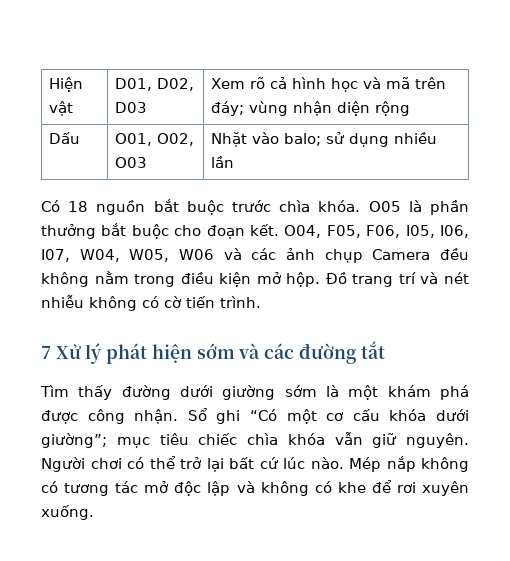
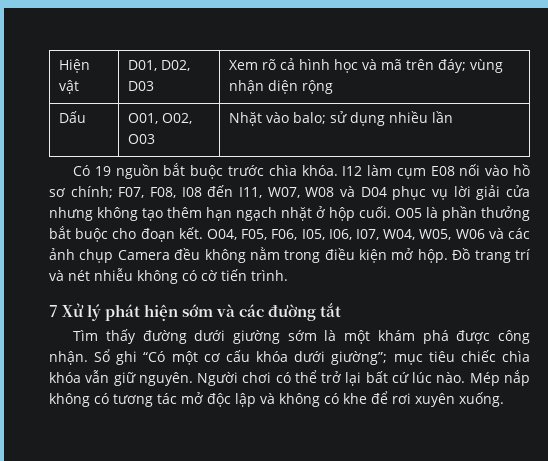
- Có 18 nguồn bắt buộc trước chìa khóa.
+ Có 19 nguồn bắt buộc trước chìa khóa.
+ I12 làm cụm E08 nối vào hồ sơ chính; F07, F08, I08 đến I11, W07, W08 và D04 phục vụ lời giải cửa nhưng không tạo thêm hạn ngạch nhặt ở hộp cuối.

